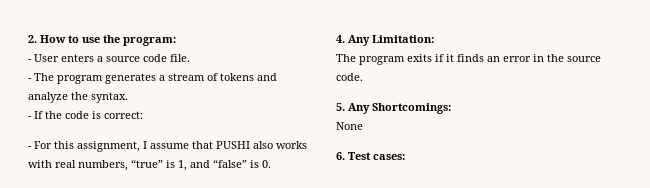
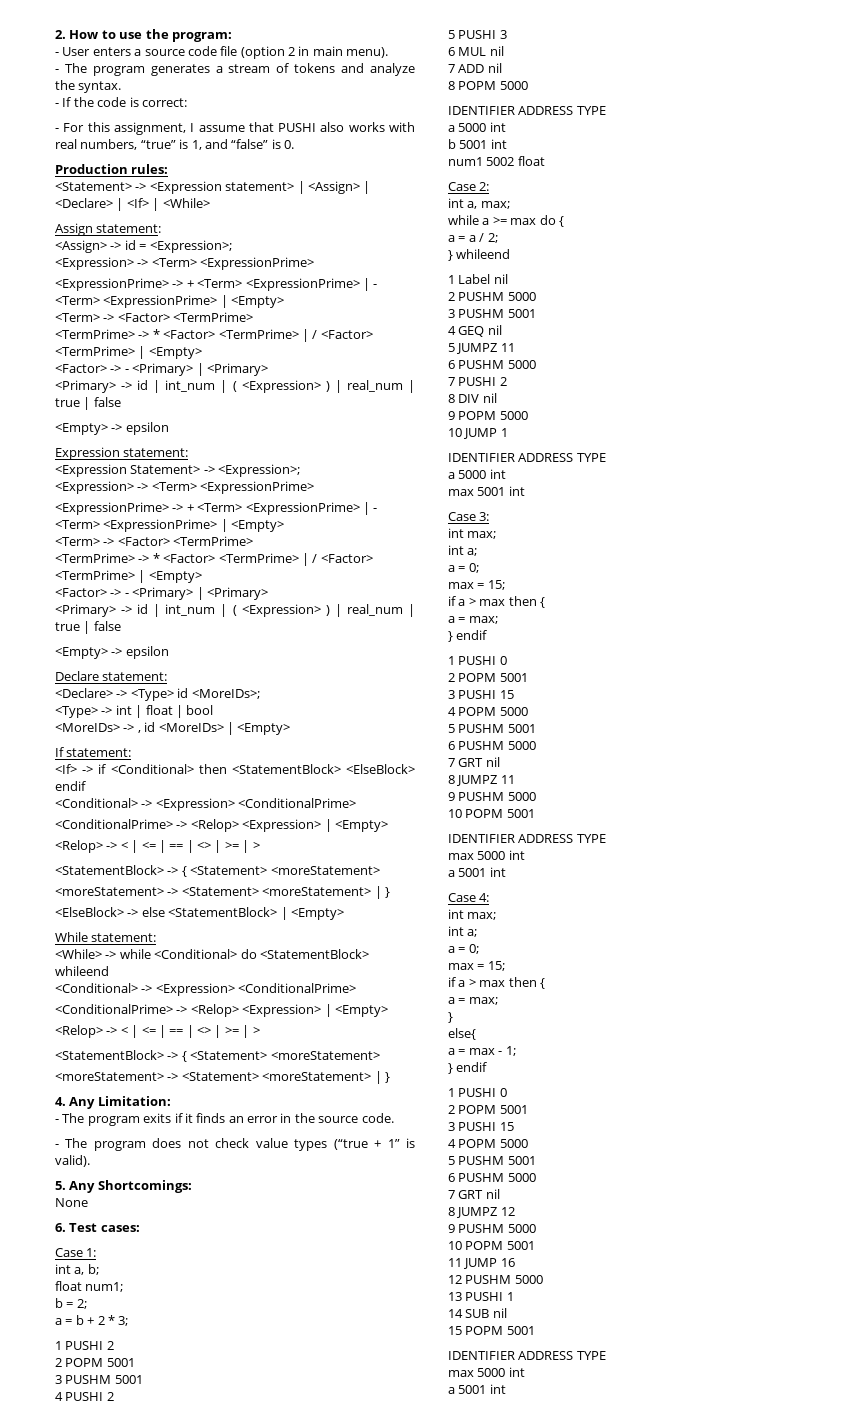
- - User enters a source code file.
+ - User enters a source code file (option 2 in main menu).
+ Production rules:
+ <Statement> -> <Expression statement> | <Assign> | <Declare> | <If> | <While>
+ Assign statement:
+ <Assign> -> id = <Expression>;
+ <Expression> -> <Term> <ExpressionPrime>
+ <ExpressionPrime> -> + <Term> <ExpressionPrime> | - <Term> <ExpressionPrime> | <Empty>
+ <Term> -> <Factor> <TermPrime>
+ <TermPrime> -> * <Factor> <TermPrime> | / <Factor> <TermPrime> | <Empty>
+ <Factor> -> - <Primary> | <Primary>
+ <Primary> -> id | int_num | ( <Expression> ) | real_num | true | false
+ <Empty> -> epsilon
+ Expression statement:
+ <Expression Statement> -> <Expression>;
+ <Expression> -> <Term> <ExpressionPrime>
+ <ExpressionPrime> -> + <Term> <ExpressionPrime> | - <Term> <ExpressionPrime> | <Empty>
+ <Term> -> <Factor> <TermPrime>
+ <TermPrime> -> * <Factor> <TermPrime> | / <Factor> <TermPrime> | <Empty>
+ <Factor> -> - <Primary> | <Primary>
+ <Primary> -> id | int_num | ( <Expression> ) | real_num | true | false
+ <Empty> -> epsilon
+ Declare statement:
+ <Declare> -> <Type> id <MoreIDs>;
+ <Type> -> int | float | bool
+ <MoreIDs> -> , id <MoreIDs> | <Empty>
+ If statement:
+ <If> -> if <Conditional> then <StatementBlock> <ElseBlock> endif
+ <Conditional> -> <Expression> <ConditionalPrime>
+ <ConditionalPrime> -> <Relop> <Expression> | <Empty>
+ <Relop> -> < | <= | == | <> | >= | >
+ <StatementBlock> -> { <Statement> <moreStatement>
+ <moreStatement> -> <Statement> <moreStatement> | }
+ <ElseBlock> -> else <StatementBlock> | <Empty>
+ While statement:
+ <While> -> while <Conditional> do <StatementBlock> whileend
+ <Conditional> -> <Expression> <ConditionalPrime>
+ <ConditionalPrime> -> <Relop> <Expression> | <Empty>
+ <Relop> -> < | <= | == | <> | >= | >
+ <StatementBlock> -> { <Statement> <moreStatement>
+ <moreStatement> -> <Statement> <moreStatement> | }
- The program exits if it finds an error in the source code.
+ - The program exits if it finds an error in the source code.
+ - The program does not check value types (“true + 1” is valid).
+ Case 1:
+ int a, b;
+ float num1;
+ b = 2;
+ a = b + 2 * 3;
+ 1 PUSHI 2
+ 2 POPM 5001
+ 3 PUSHM 5001
+ 4 PUSHI 2
+ 5 PUSHI 3
+ 6 MUL nil
+ 7 ADD nil
+ 8 POPM 5000
+ IDENTIFIER ADDRESS TYPE
+ a 5000 int
+ b 5001 int
+ num1 5002 float
+ Case 2:
+ int a, max;
+ while a >= max do {
+ a = a / 2;
+ } whileend
+ 1 Label nil
+ 2 PUSHM 5000
+ 3 PUSHM 5001
+ 4 GEQ nil
+ 5 JUMPZ 11
+ 6 PUSHM 5000
+ 7 PUSHI 2
+ 8 DIV nil
+ 9 POPM 5000
+ 10 JUMP 1
+ IDENTIFIER ADDRESS TYPE
+ a 5000 int
+ max 5001 int
+ Case 3:
+ int max;
+ int a;
+ a = 0;
+ max = 15;
+ if a > max then {
+ a = max;
+ } endif
+ 1 PUSHI 0
+ 2 POPM 5001
+ 3 PUSHI 15
+ 4 POPM 5000
+ 5 PUSHM 5001
+ 6 PUSHM 5000
+ 7 GRT nil
+ 8 JUMPZ 11
+ 9 PUSHM 5000
+ 10 POPM 5001
+ IDENTIFIER ADDRESS TYPE
+ max 5000 int
+ a 5001 int
+ Case 4:
+ int max;
+ int a;
+ a = 0;
+ max = 15;
+ if a > max then {
+ a = max;
+ }
+ else{
+ a = max - 1;
+ } endif
+ 1 PUSHI 0
+ 2 POPM 5001
+ 3 PUSHI 15
+ 4 POPM 5000
+ 5 PUSHM 5001
+ 6 PUSHM 5000
+ 7 GRT nil
+ 8 JUMPZ 12
+ 9 PUSHM 5000
+ 10 POPM 5001
+ 11 JUMP 16
+ 12 PUSHM 5000
+ 13 PUSHI 1
+ 14 SUB nil
+ 15 POPM 5001
+ IDENTIFIER ADDRESS TYPE
+ max 5000 int
+ a 5001 int

